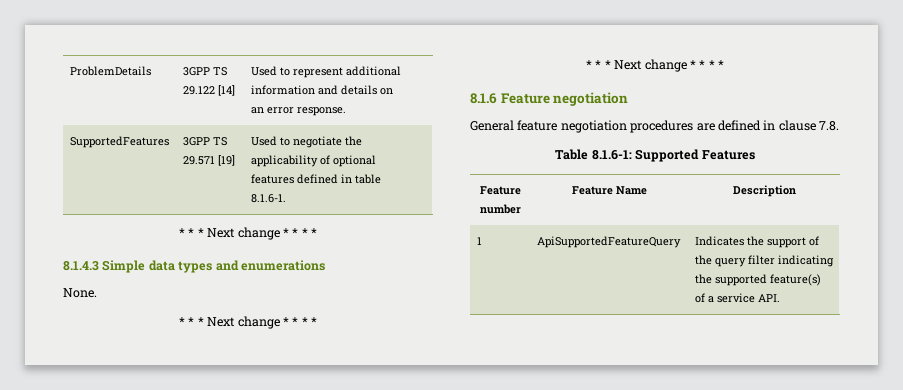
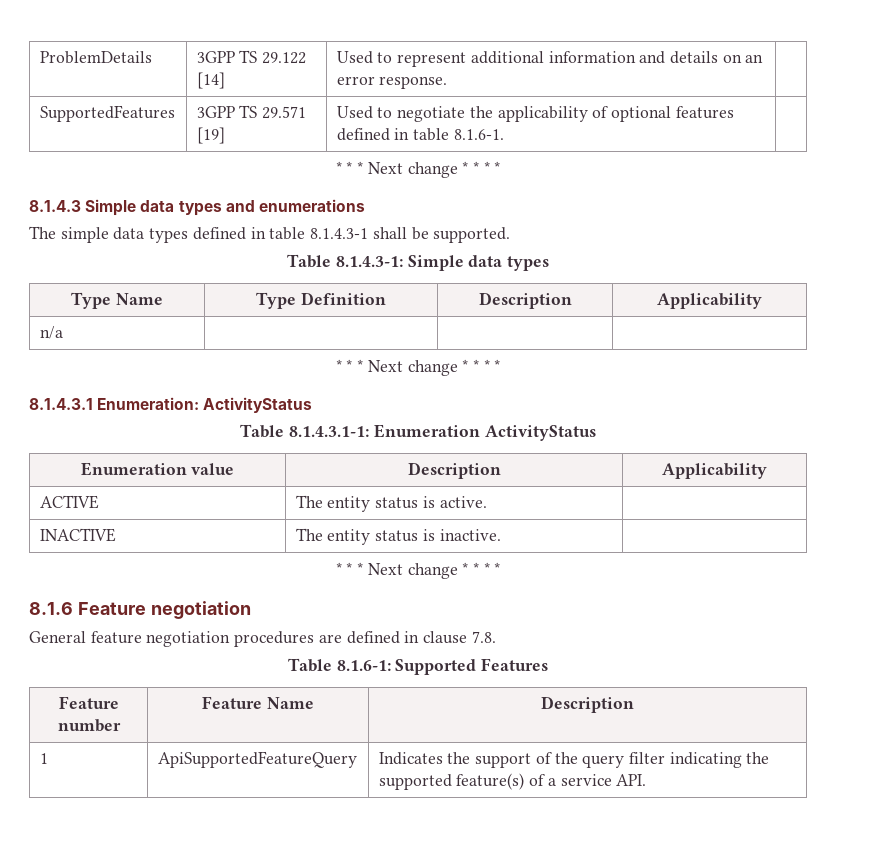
- None.
+ The simple data types defined in table 8.1.4.3-1 shall be supported.
+ Table 8.1.4.3-1: Simple data types
+ Type Name | Type Definition | Description | Applicability
+ n/a | | |
  * * * Next change * * * *
+ 8.1.4.3.1 Enumeration: ActivityStatus
+ Table 8.1.4.3.1-1: Enumeration ActivityStatus
+ Enumeration value | Description | Applicability
+ ACTIVE | The entity status is active. |
+ INACTIVE | The entity status is inactive. |

